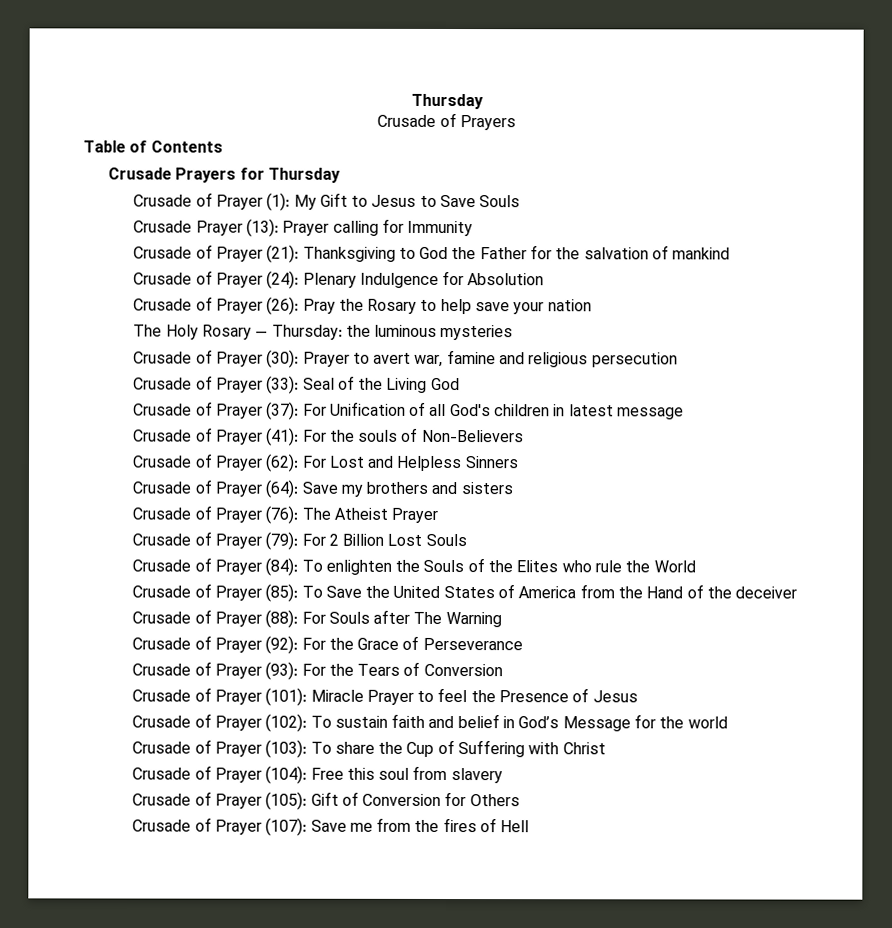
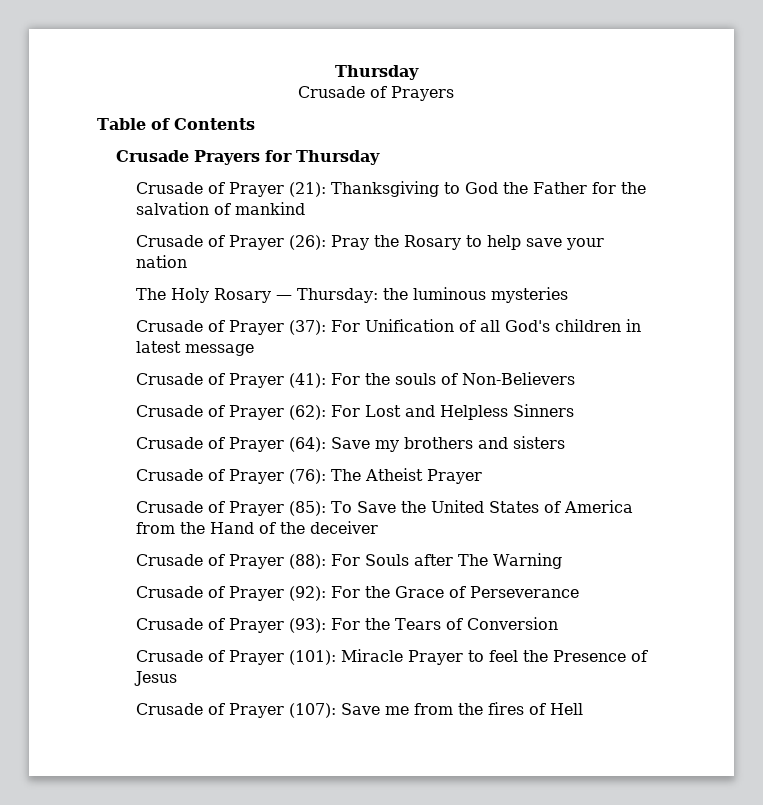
- Crusade of Prayer (1): My Gift to Jesus to Save Souls
- Crusade Prayer (13): Prayer calling for Immunity
- Crusade of Prayer (24): Plenary Indulgence for Absolution
- Crusade of Prayer (30): Prayer to avert war, famine and religious persecution
- Crusade of Prayer (33): Seal of the Living God
- Crusade of Prayer (79): For 2 Billion Lost Souls
- Crusade of Prayer (84): To enlighten the Souls of the Elites who rule the World
- Crusade of Prayer (102): To sustain faith and belief in God’s Message for the world
- Crusade of Prayer (103): To share the Cup of Suffering with Christ
- Crusade of Prayer (104): Free this soul from slavery
- Crusade of Prayer (105): Gift of Conversion for Others

